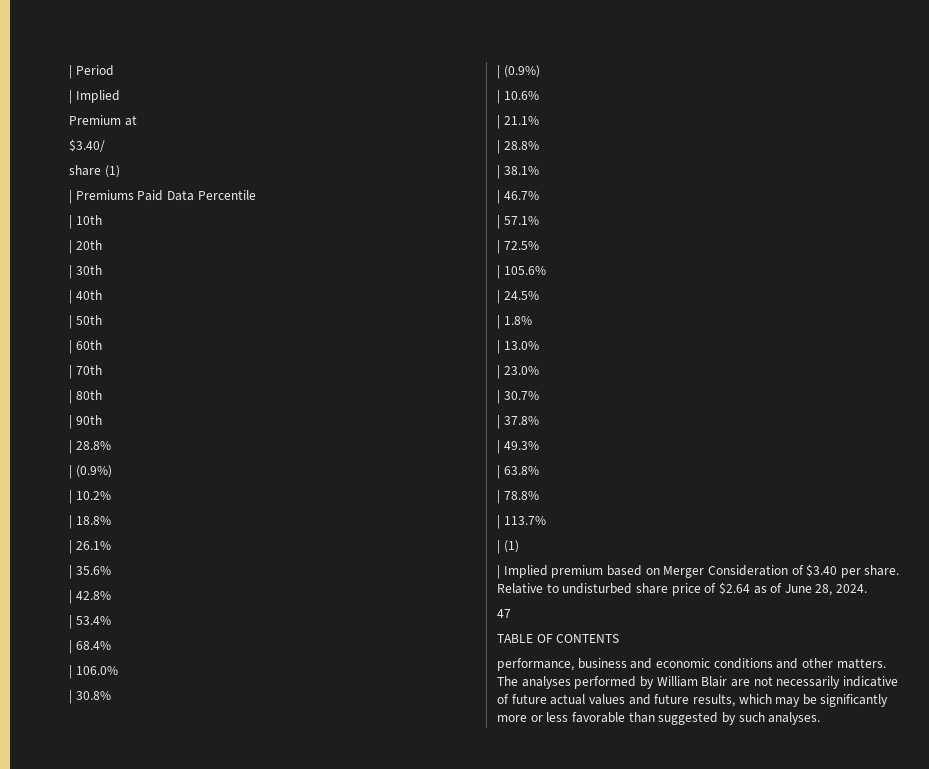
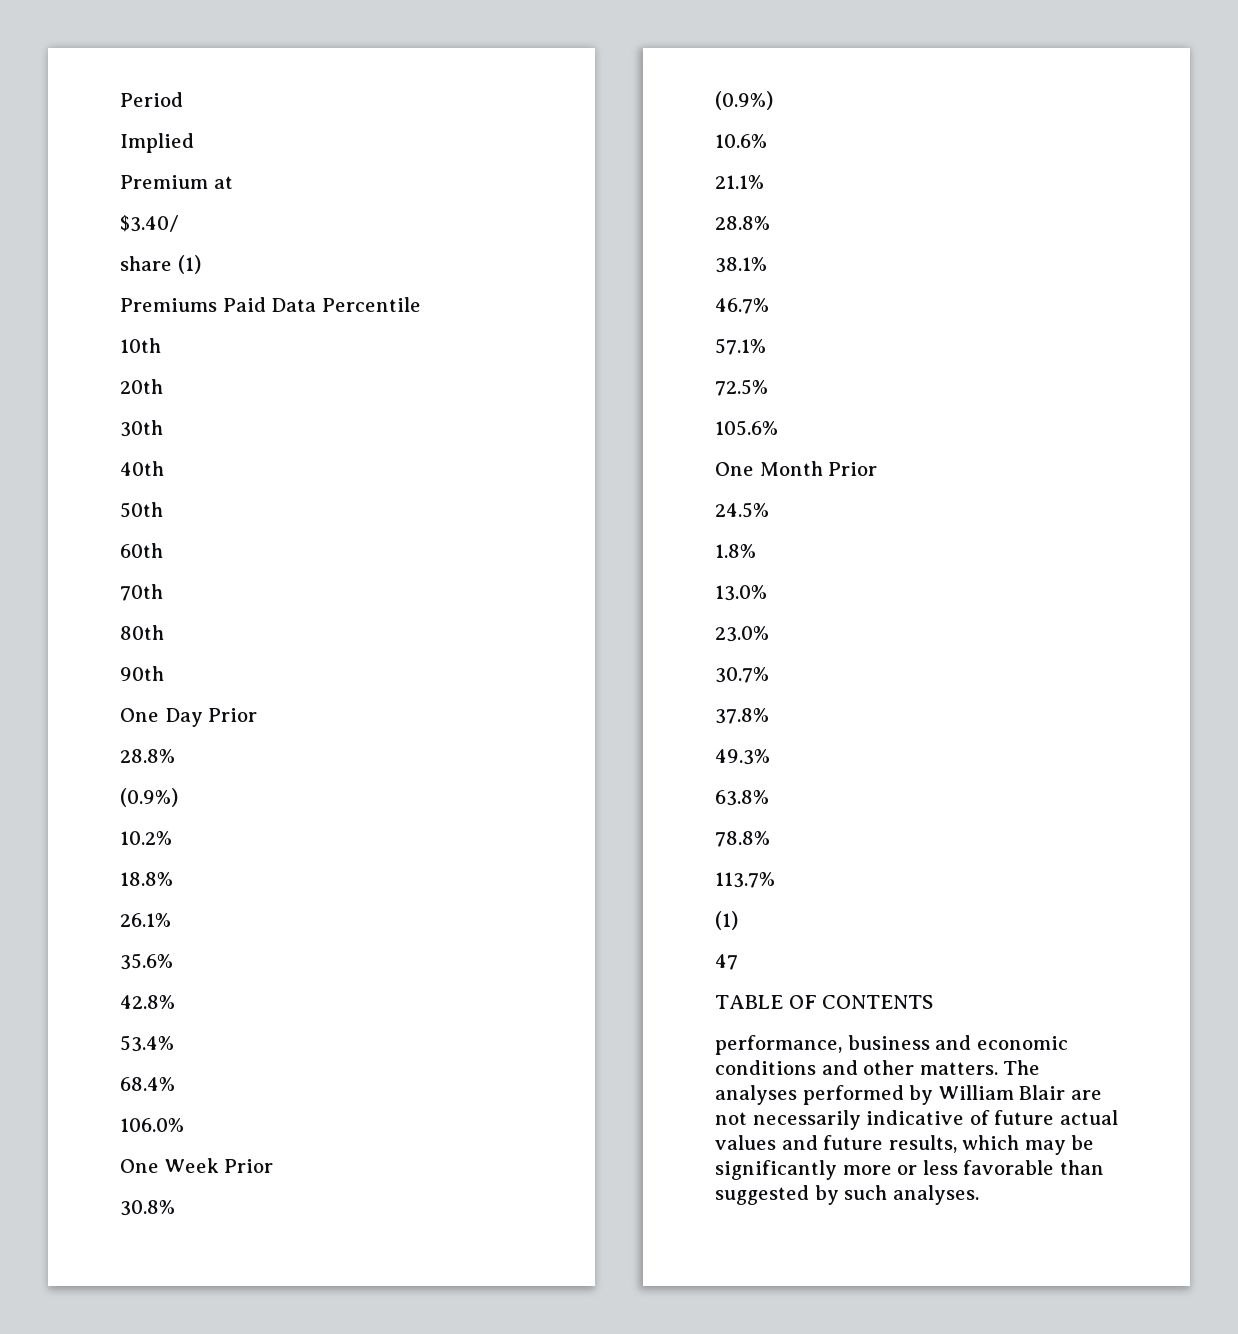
- | Period
- | Implied
+ Period
+ Implied
- | Premiums Paid Data Percentile
+ Premiums Paid Data Percentile
- | 10th
+ 10th
- | 20th
+ 20th
- | 30th
+ 30th
- | 40th
+ 40th
- | 50th
+ 50th
- | 60th
+ 60th
- | 70th
+ 70th
- | 80th
+ 80th
- | 90th
- | 28.8%
- | (0.9%)
- | 10.2%
+ 90th
+ One Day Prior
+ 28.8%
+ (0.9%)
+ 10.2%
- | 18.8%
+ 18.8%
- | 26.1%
+ 26.1%
- | 35.6%
+ 35.6%
- | 42.8%
+ 42.8%
- | 53.4%
+ 53.4%
- | 68.4%
+ 68.4%
- | 106.0%
+ 106.0%
- | 30.8%
- | (0.9%)
- | 10.6%
+ One Week Prior
+ 30.8%
+ (0.9%)
+ 10.6%
- | 21.1%
- | 28.8%
- | 38.1%
+ 21.1%
+ 28.8%
+ 38.1%
- | 46.7%
+ 46.7%
- | 57.1%
+ 57.1%
- | 72.5%
+ 72.5%
- | 105.6%
+ 105.6%
- | 24.5%
+ One Month Prior
+ 24.5%
- | 1.8%
+ 1.8%
- | 13.0%
+ 13.0%
- | 23.0%
+ 23.0%
- | 30.7%
+ 30.7%
- | 37.8%
+ 37.8%
- | 49.3%
+ 49.3%
- | 63.8%
+ 63.8%
- | 78.8%
+ 78.8%
- | 113.7%
- | (1)
- | Implied premium based on Merger Consideration of $3.40 per share. Relative to undisturbed share price of $2.64 as of June 28, 2024.
+ 113.7%
+ (1)

